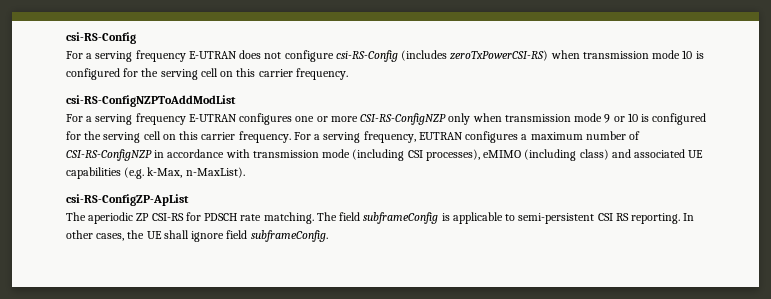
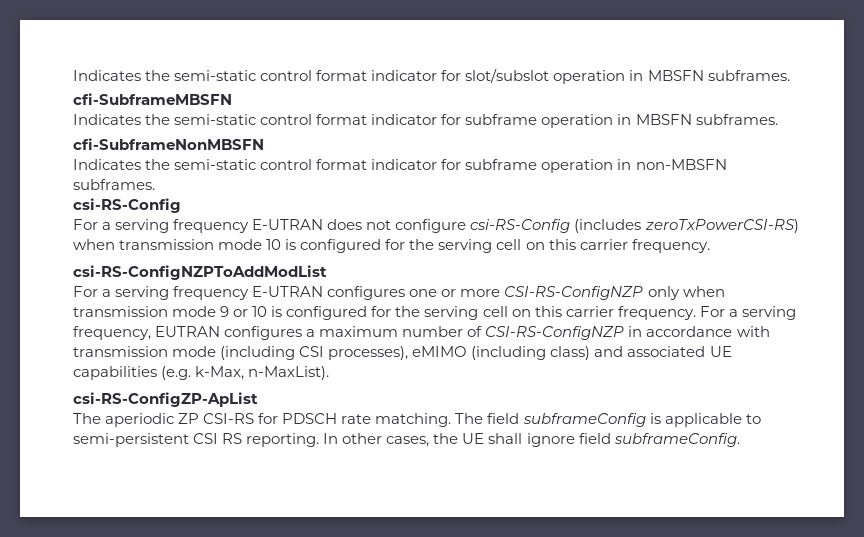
+ Indicates the semi-static control format indicator for slot/subslot operation in MBSFN subframes.
+ cfi-SubframeMBSFN
+ Indicates the semi-static control format indicator for subframe operation in MBSFN subframes.
+ cfi-SubframeNonMBSFN
+ Indicates the semi-static control format indicator for subframe operation in non-MBSFN subframes.

